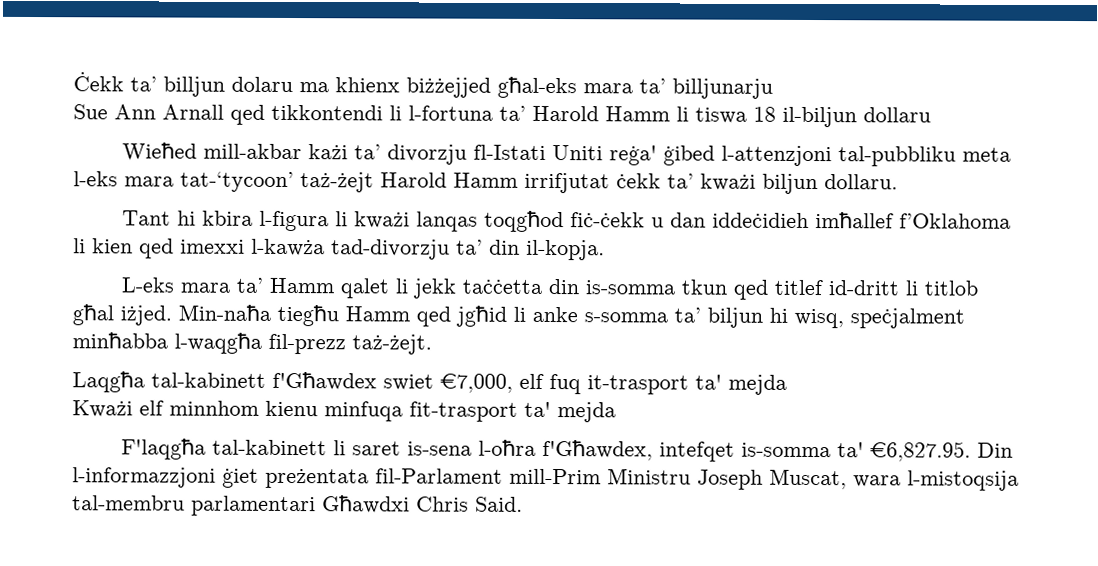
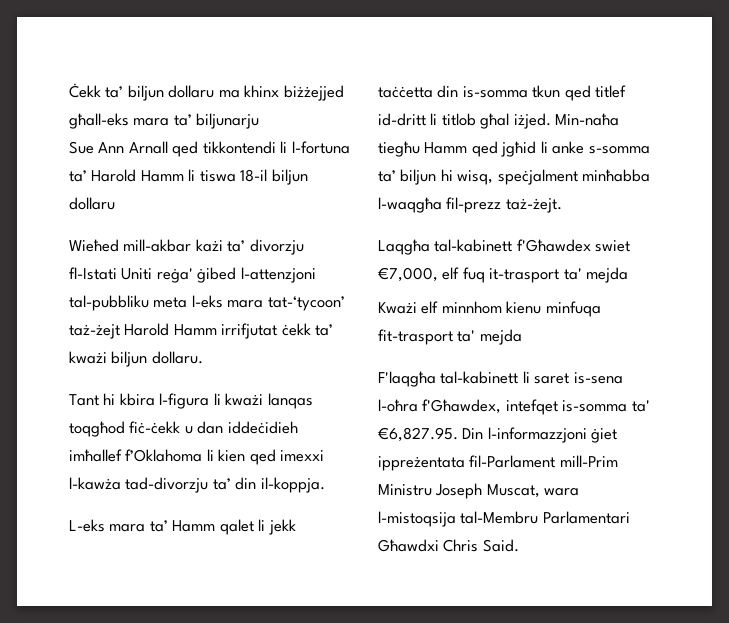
- Ċekk ta’ billjun dolaru ma khienx biżżejjed għal-eks mara ta’ billjunarju
+ Ċekk ta’ biljun dollaru ma khinx biżżejjed għall-eks mara ta’ biljunarju
- Sue Ann Arnall qed tikkontendi li l-fortuna ta’ Harold Hamm li tiswa 18 il-biljun dollaru
+ Sue Ann Arnall qed tikkontendi li l-fortuna ta’ Harold Hamm li tiswa 18-il biljun dollaru
- Tant hi kbira l-figura li kważi lanqas toqgħod fiċ-ċekk u dan iddeċidieh imħallef f’Oklahoma li kien qed imexxi l-kawża tad-divorzju ta’ din il-kopja.
+ Tant hi kbira l-figura li kważi lanqas toqgħod fiċ-ċekk u dan iddeċidieh imħallef f’Oklahoma li kien qed imexxi l-kawża tad-divorzju ta’ din il-koppja.
- F'laqgħa tal-kabinett li saret is-sena l-oħra f'Għawdex, intefqet is-somma ta' €6,827.95. Din l-informazzjoni ġiet preżentata fil-Parlament mill-Prim Ministru Joseph Muscat, wara l-mistoqsija tal-membru parlamentari Għawdxi Chris Said.
+ F'laqgħa tal-kabinett li saret is-sena l-oħra f'Għawdex, intefqet is-somma ta' €6,827.95. Din l-informazzjoni ġiet ippreżentata fil-Parlament mill-Prim Ministru Joseph Muscat, wara l-mistoqsija tal-Membru Parlamentari Għawdxi Chris Said.

